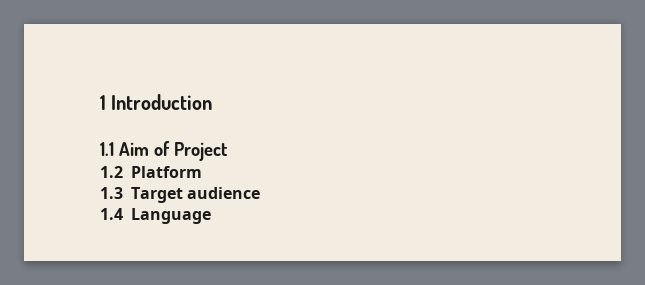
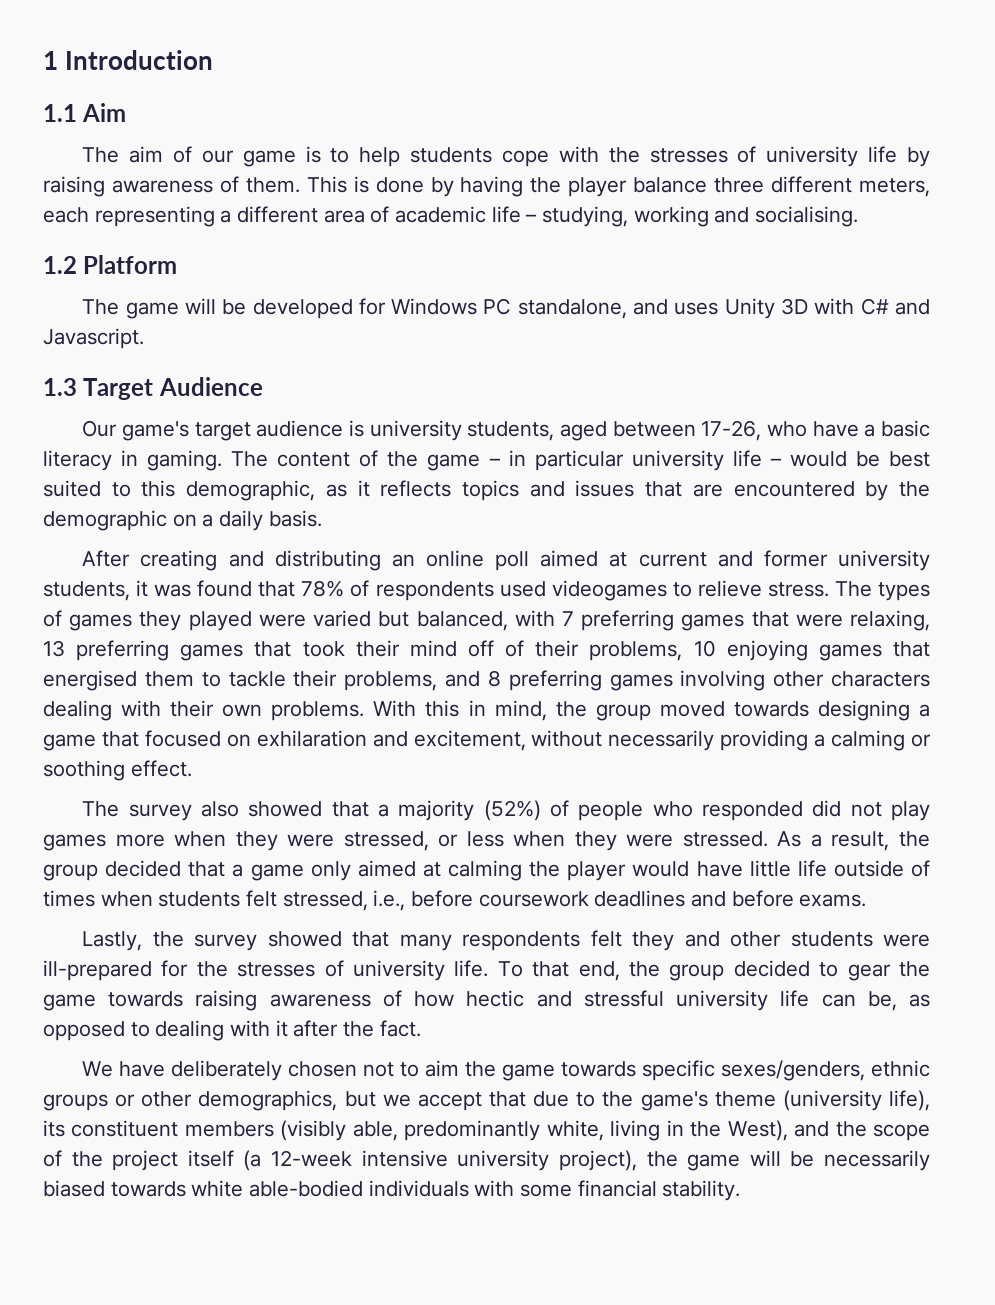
- 1.1 Aim of Project
+ 1.1 Aim
+ The aim of our game is to help students cope with the stresses of university life by raising awareness of them. This is done by having the player balance three different meters, each representing a different area of academic life – studying, working and socialising.
  1.2 Platform
- 1.3 Target audience
- 1.4 Language
+ The game will be developed for Windows PC standalone, and uses Unity 3D with C# and Javascript.
+ 1.3 Target Audience
+ Our game's target audience is university students, aged between 17-26, who have a basic literacy in gaming. The content of the game – in particular university life – would be best suited to this demographic, as it reflects topics and issues that are encountered by the demographic on a daily basis.
+ After creating and distributing an online poll aimed at current and former university students, it was found that 78% of respondents used videogames to relieve stress. The types of games they played were varied but balanced, with 7 preferring games that were relaxing, 13 preferring games that took their mind off of their problems, 10 enjoying games that energised them to tackle their problems, and 8 preferring games involving other characters dealing with their own problems. With this in mind, the group moved towards designing a game that focused on exhilaration and excitement, without necessarily providing a calming or soothing effect.
+ The survey also showed that a majority (52%) of people who responded did not play games more when they were stressed, or less when they were stressed. As a result, the group decided that a game only aimed at calming the player would have little life outside of times when students felt stressed, i.e., before coursework deadlines and before exams.
+ Lastly, the survey showed that many respondents felt they and other students were ill-prepared for the stresses of university life. To that end, the group decided to gear the game towards raising awareness of how hectic and stressful university life can be, as opposed to dealing with it after the fact.
+ We have deliberately chosen not to aim the game towards specific sexes/genders, ethnic groups or other demographics, but we accept that due to the game's theme (university life), its constituent members (visibly able, predominantly white, living in the West), and the scope of the project itself (a 12-week intensive university project), the game will be necessarily biased towards white able-bodied individuals with some financial stability.

